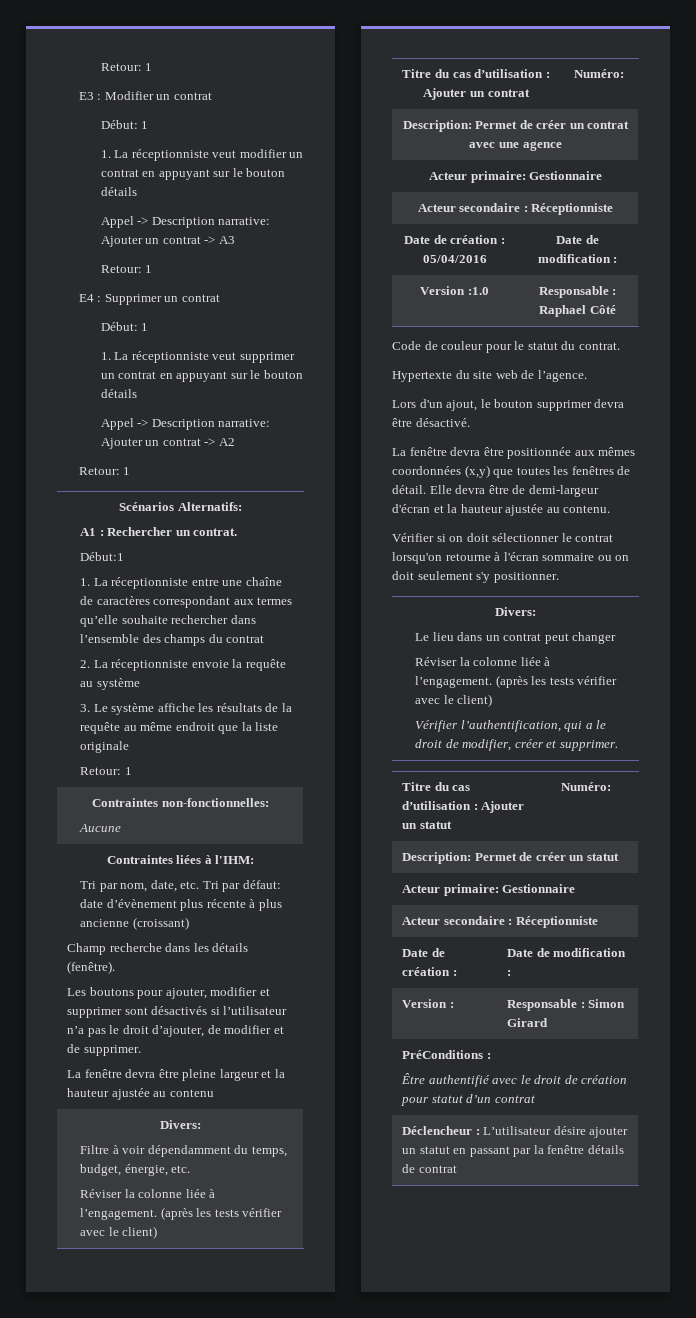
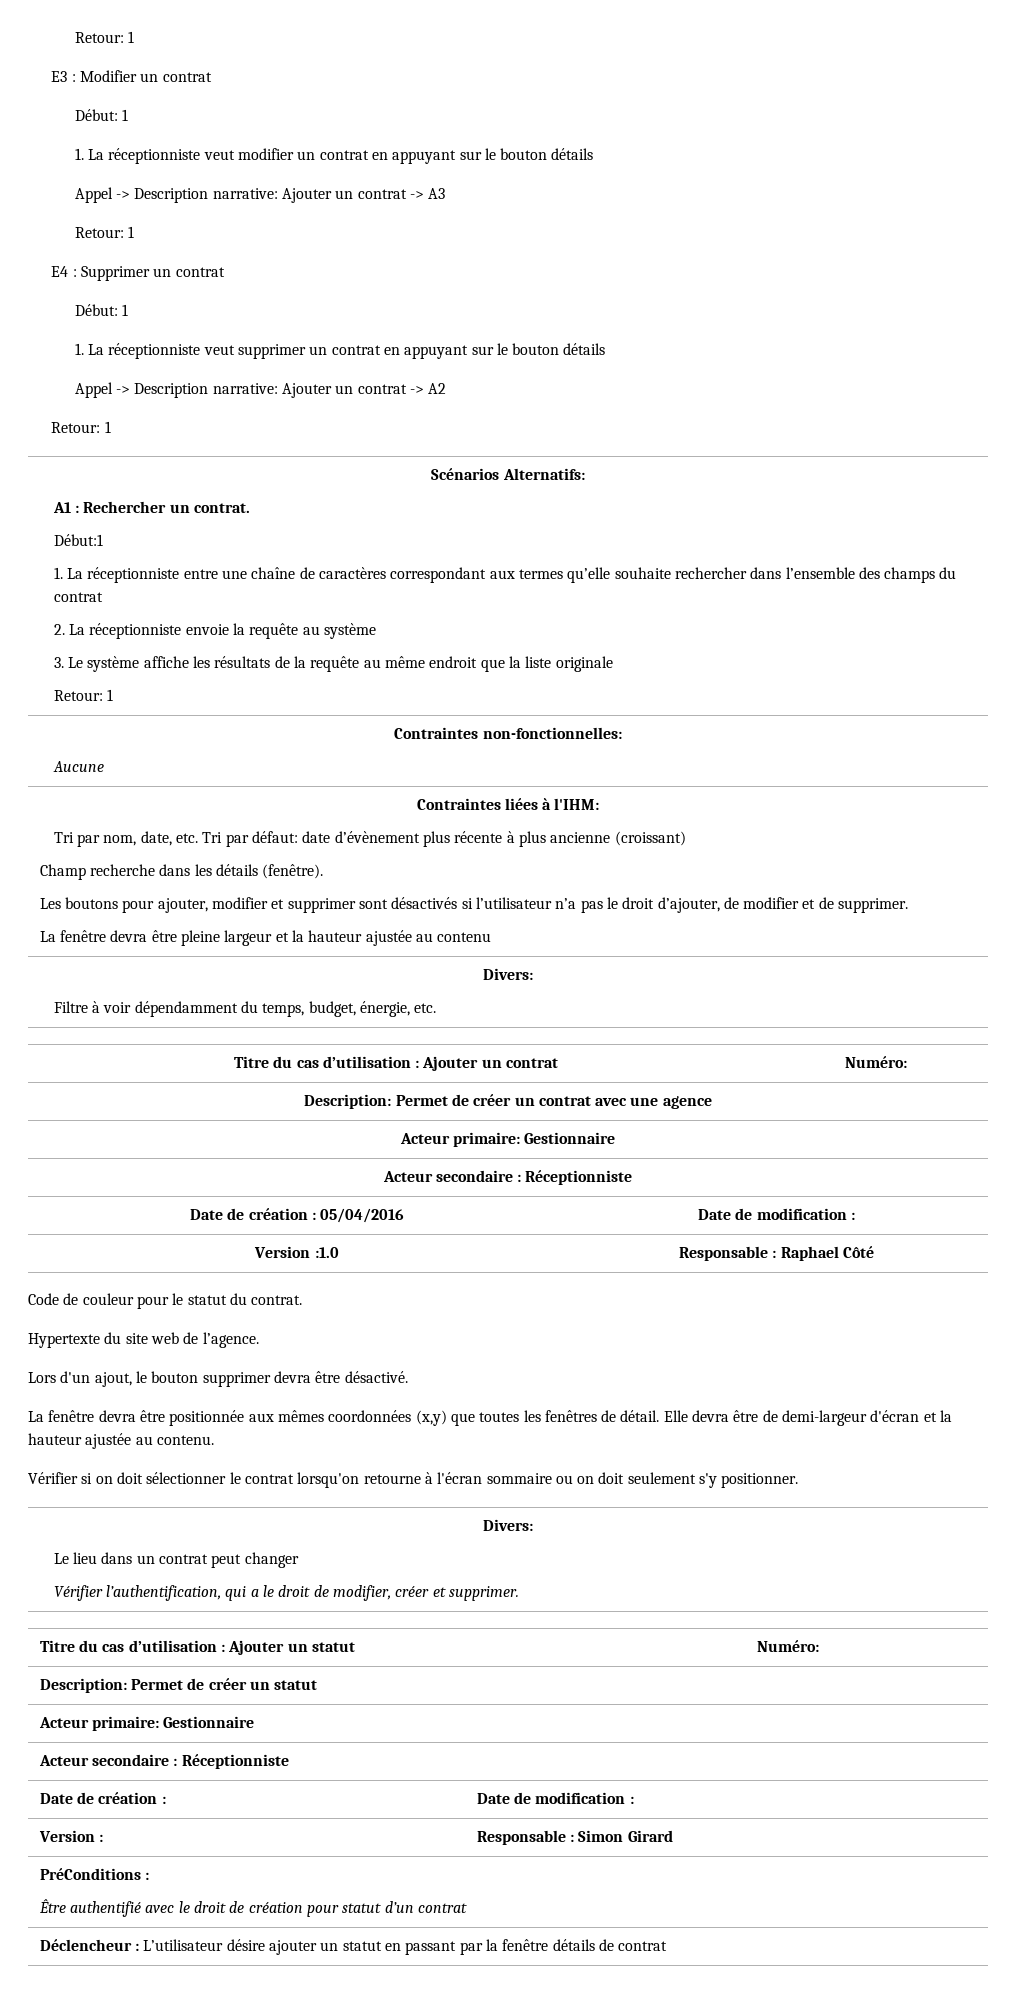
  La fenêtre devra être pleine largeur et la hauteur ajustée au contenu
  Divers:
  Filtre à voir dépendamment du temps, budget, énergie, etc.
- Réviser la colonne liée à l’engagement. (après les tests vérifier avec le client)
  Vérifier si on doit sélectionner le contrat lorsqu'on retourne à l'écran sommaire ou on doit seulement s'y positionner.
  Divers:
  Le lieu dans un contrat peut changer
- Réviser la colonne liée à l’engagement. (après les tests vérifier avec le client)

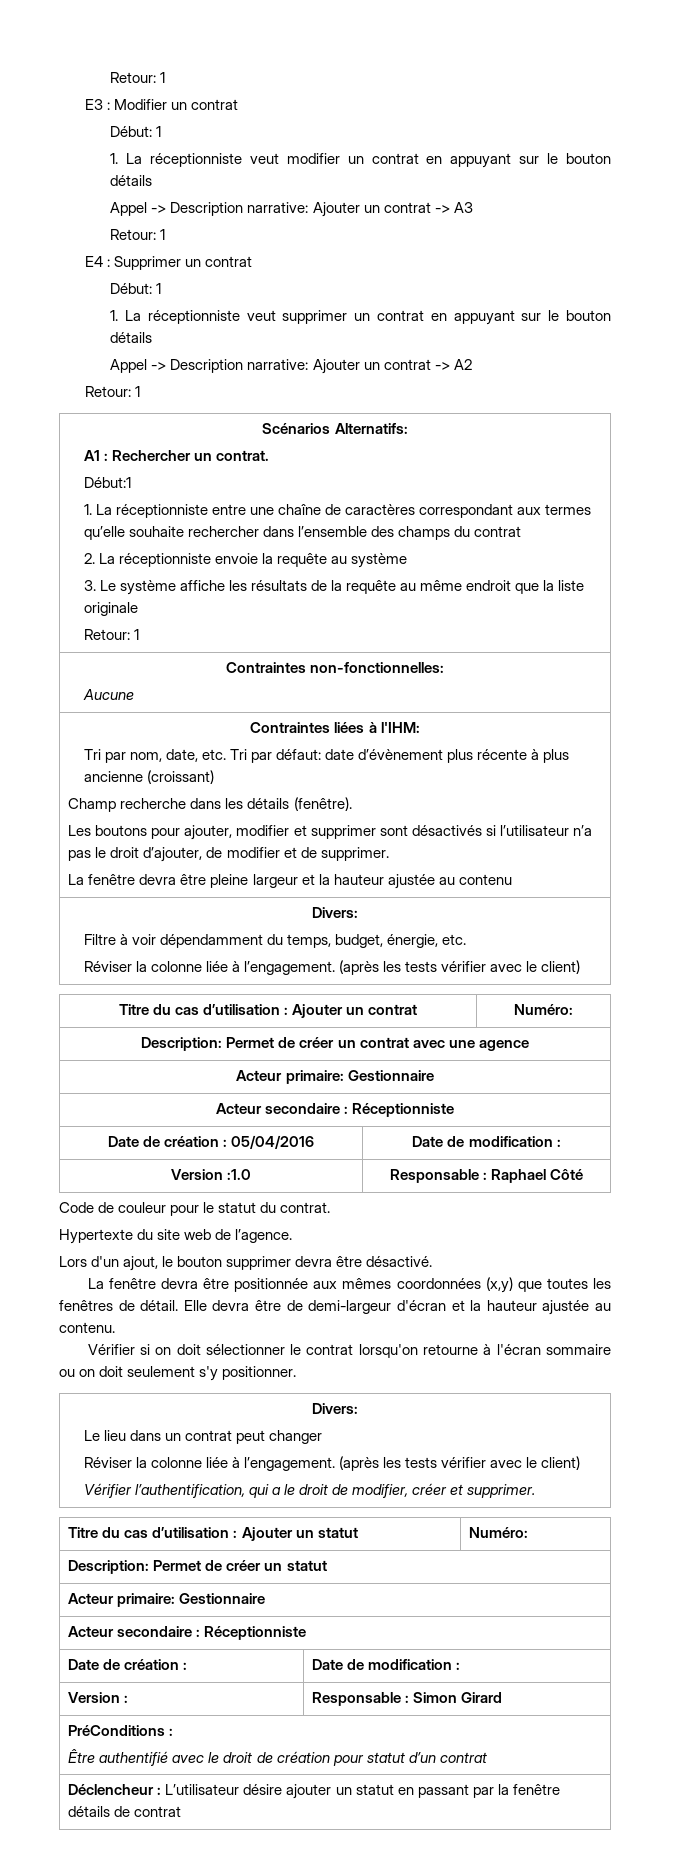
  La fenêtre devra être pleine largeur et la hauteur ajustée au contenu
  Divers:
  Filtre à voir dépendamment du temps, budget, énergie, etc.
+ Réviser la colonne liée à l’engagement. (après les tests vérifier avec le client)
  Vérifier si on doit sélectionner le contrat lorsqu'on retourne à l'écran sommaire ou on doit seulement s'y positionner.
  Divers:
  Le lieu dans un contrat peut changer
+ Réviser la colonne liée à l’engagement. (après les tests vérifier avec le client)

